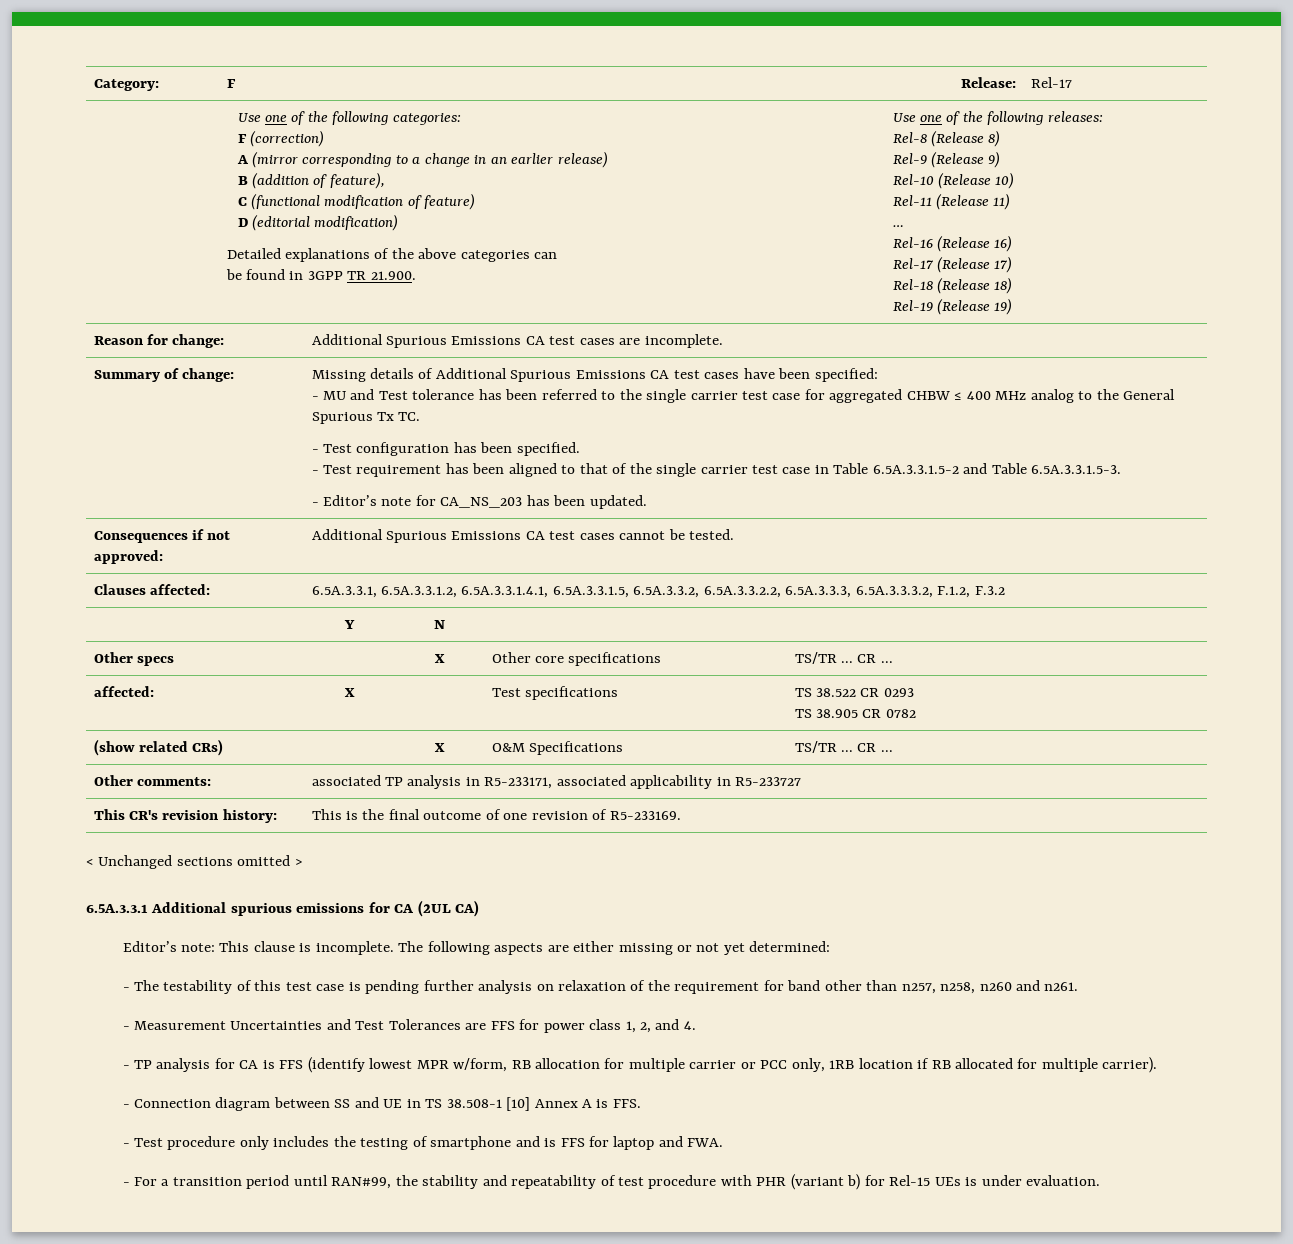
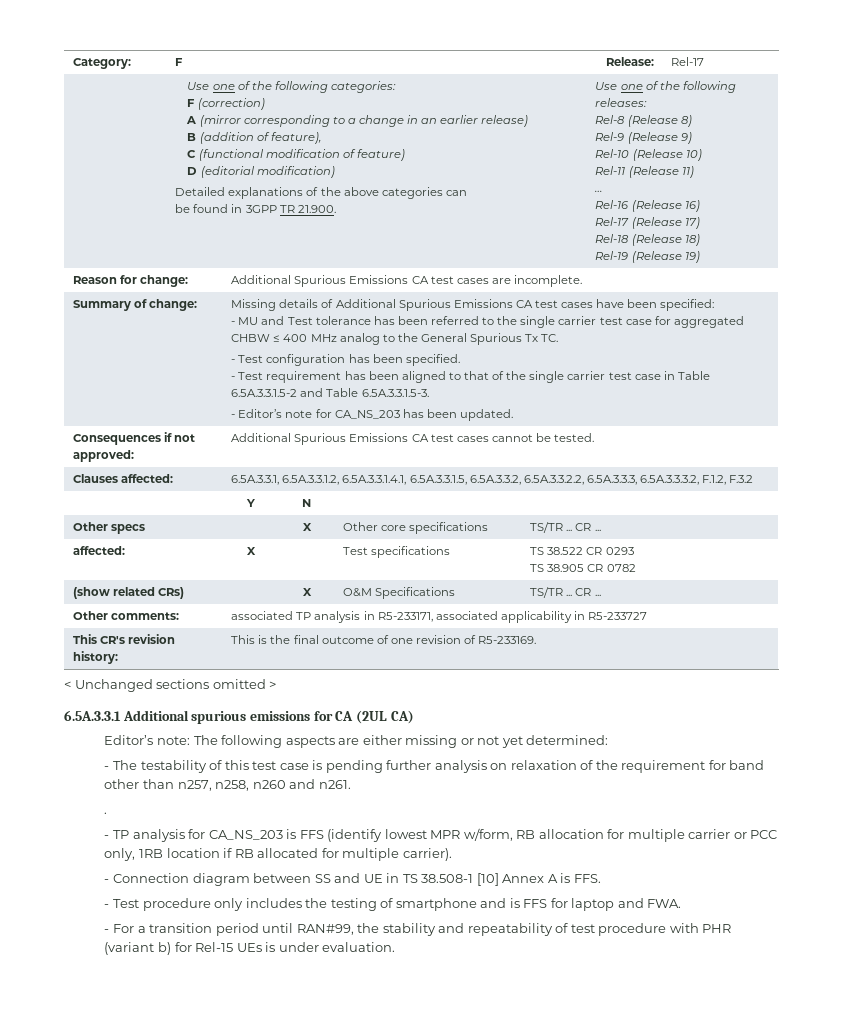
- Editor’s note: This clause is incomplete. The following aspects are either missing or not yet determined:
+ Editor’s note: The following aspects are either missing or not yet determined:
- - Measurement Uncertainties and Test Tolerances are FFS for power class 1, 2, and 4.
+ .
- - TP analysis for CA is FFS (identify lowest MPR w/form, RB allocation for multiple carrier or PCC only, 1RB location if RB allocated for multiple carrier).
+ - TP analysis for CA_NS_203 is FFS (identify lowest MPR w/form, RB allocation for multiple carrier or PCC only, 1RB location if RB allocated for multiple carrier).

